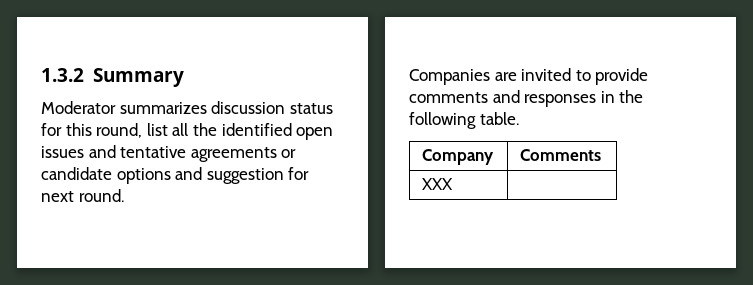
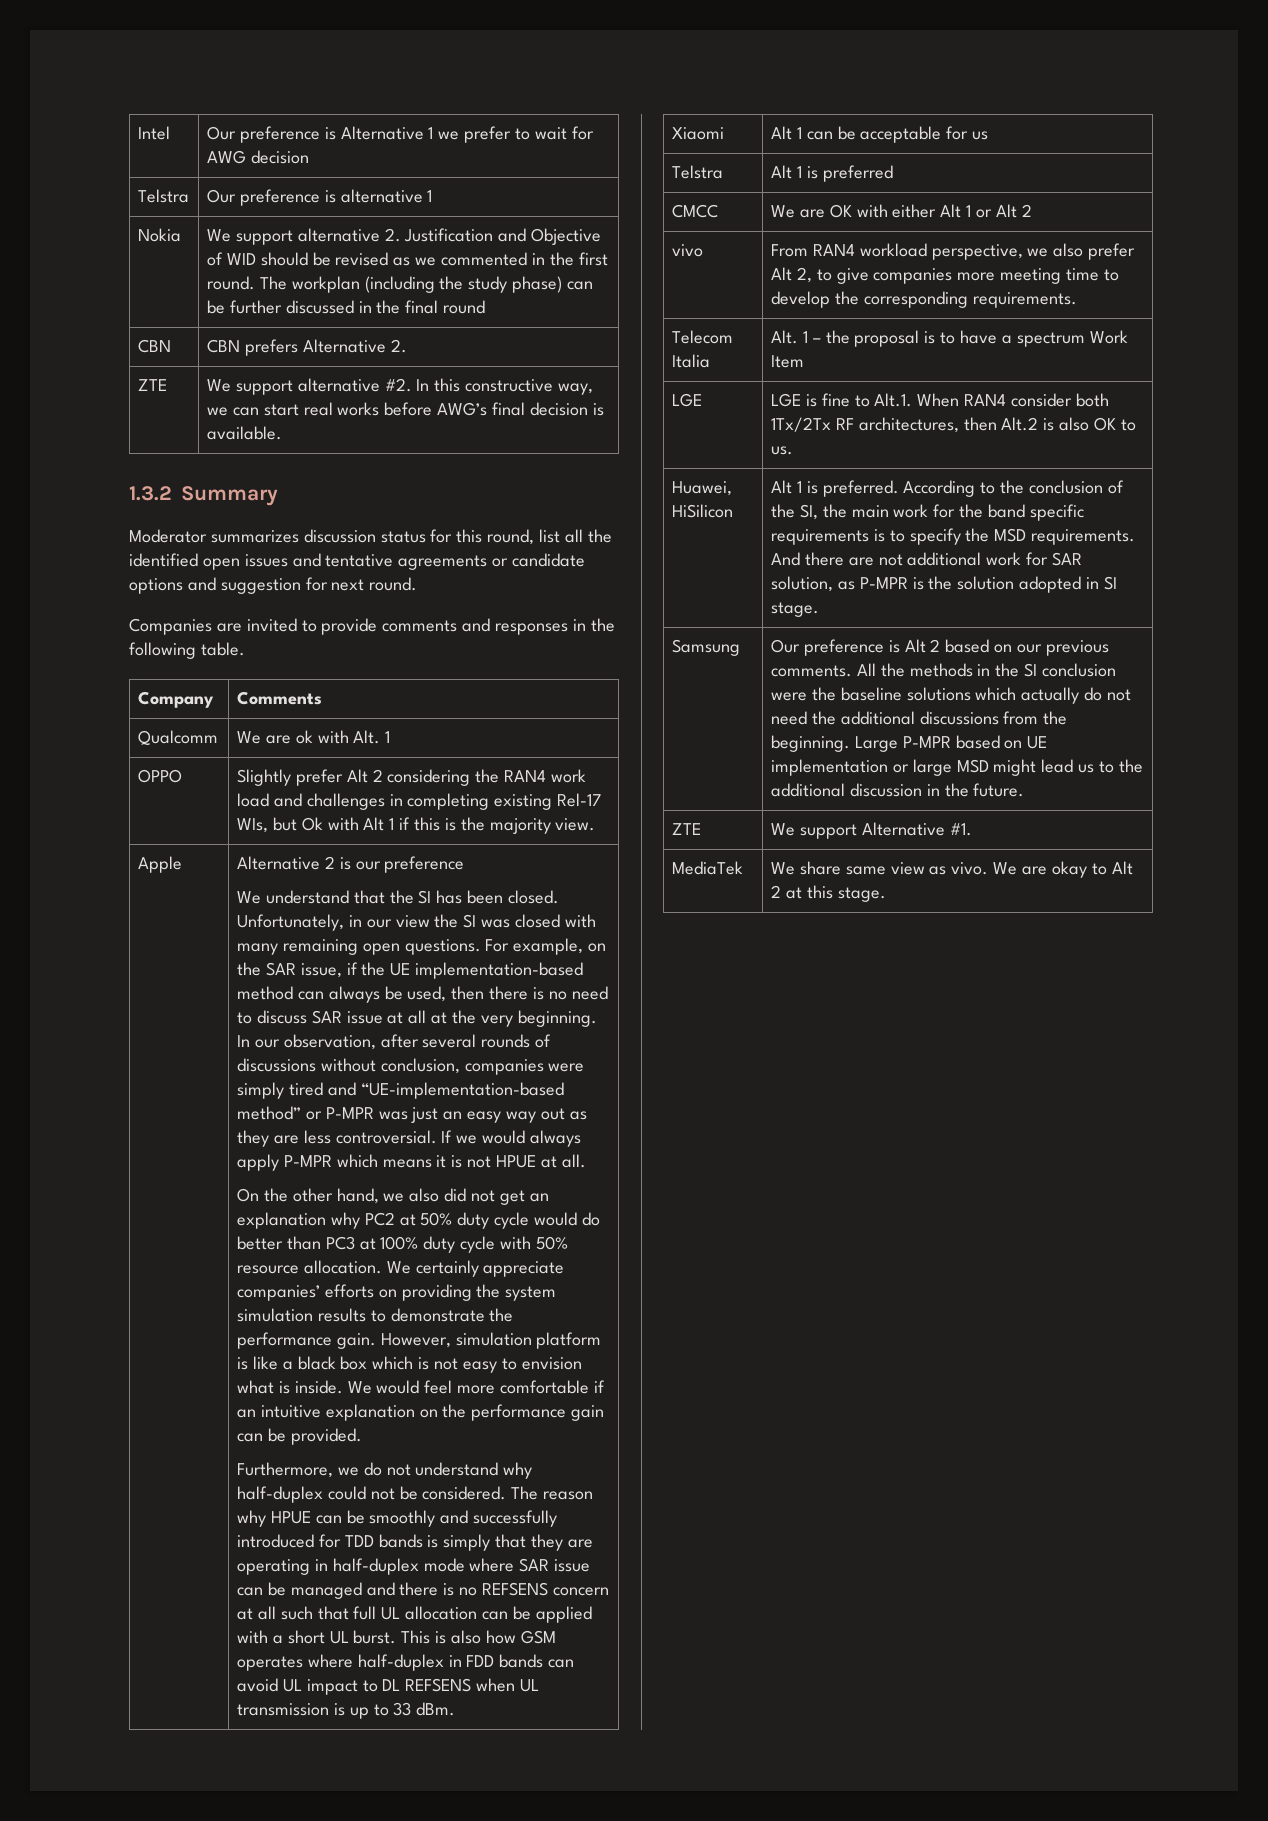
+ Intel | Our preference is Alternative 1 we prefer to wait for AWG decision
+ Telstra | Our preference is alternative 1
+ Nokia | We support alternative 2. Justification and Objective of WID should be revised as we commented in the first round. The workplan (including the study phase) can be further discussed in the final round
+ CBN | CBN prefers Alternative 2.
+ ZTE | We support alternative #2. In this constructive way, we can start real works before AWG’s final decision is available.
- XXX |
+ Qualcomm | We are ok with Alt. 1
+ OPPO | Slightly prefer Alt 2 considering the RAN4 work load and challenges in completing existing Rel-17 WIs, but Ok with Alt 1 if this is the majority view.
+ Apple | Alternative 2 is our preference
+ We understand that the SI has been closed. Unfortunately, in our view the SI was closed with many remaining open questions. For example, on the SAR issue, if the UE implementation-based method can always be used, then there is no need to discuss SAR issue at all at the very beginning. In our observation, after several rounds of discussions without conclusion, companies were simply tired and “UE-implementation-based method” or P-MPR was just an easy way out as they are less controversial. If we would always apply P-MPR which means it is not HPUE at all.
+ On the other hand, we also did not get an explanation why PC2 at 50% duty cycle would do better than PC3 at 100% duty cycle with 50% resource allocation. We certainly appreciate companies’ efforts on providing the system simulation results to demonstrate the performance gain. However, simulation platform is like a black box which is not easy to envision what is inside. We would feel more comfortable if an intuitive explanation on the performance gain can be provided.
+ Furthermore, we do not understand why half-duplex could not be considered. The reason why HPUE can be smoothly and successfully introduced for TDD bands is simply that they are operating in half-duplex mode where SAR issue can be managed and there is no REFSENS concern at all such that full UL allocation can be applied with a short UL burst. This is also how GSM operates where half-duplex in FDD bands can avoid UL impact to DL REFSENS when UL transmission is up to 33 dBm.
+ Xiaomi | Alt 1 can be acceptable for us
+ Telstra | Alt 1 is preferred
+ CMCC | We are OK with either Alt 1 or Alt 2
+ vivo | From RAN4 workload perspective, we also prefer Alt 2, to give companies more meeting time to develop the corresponding requirements.
+ Telecom Italia | Alt. 1 – the proposal is to have a spectrum Work Item
+ LGE | LGE is fine to Alt.1. When RAN4 consider both 1Tx/2Tx RF architectures, then Alt.2 is also OK to us.
+ Huawei, HiSilicon | Alt 1 is preferred. According to the conclusion of the SI, the main work for the band specific requirements is to specify the MSD requirements. And there are not additional work for SAR solution, as P-MPR is the solution adopted in SI stage.
+ Samsung | Our preference is Alt 2 based on our previous comments. All the methods in the SI conclusion were the baseline solutions which actually do not need the additional discussions from the beginning. Large P-MPR based on UE implementation or large MSD might lead us to the additional discussion in the future.
+ ZTE | We support Alternative #1.
+ MediaTek | We share same view as vivo. We are okay to Alt 2 at this stage.

